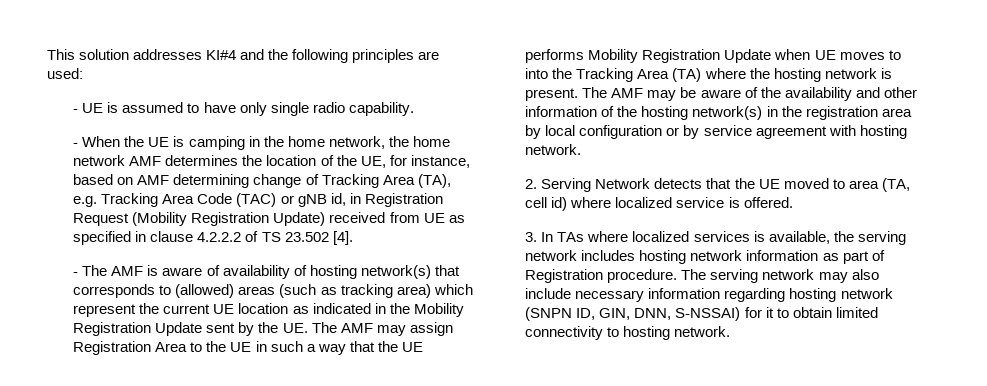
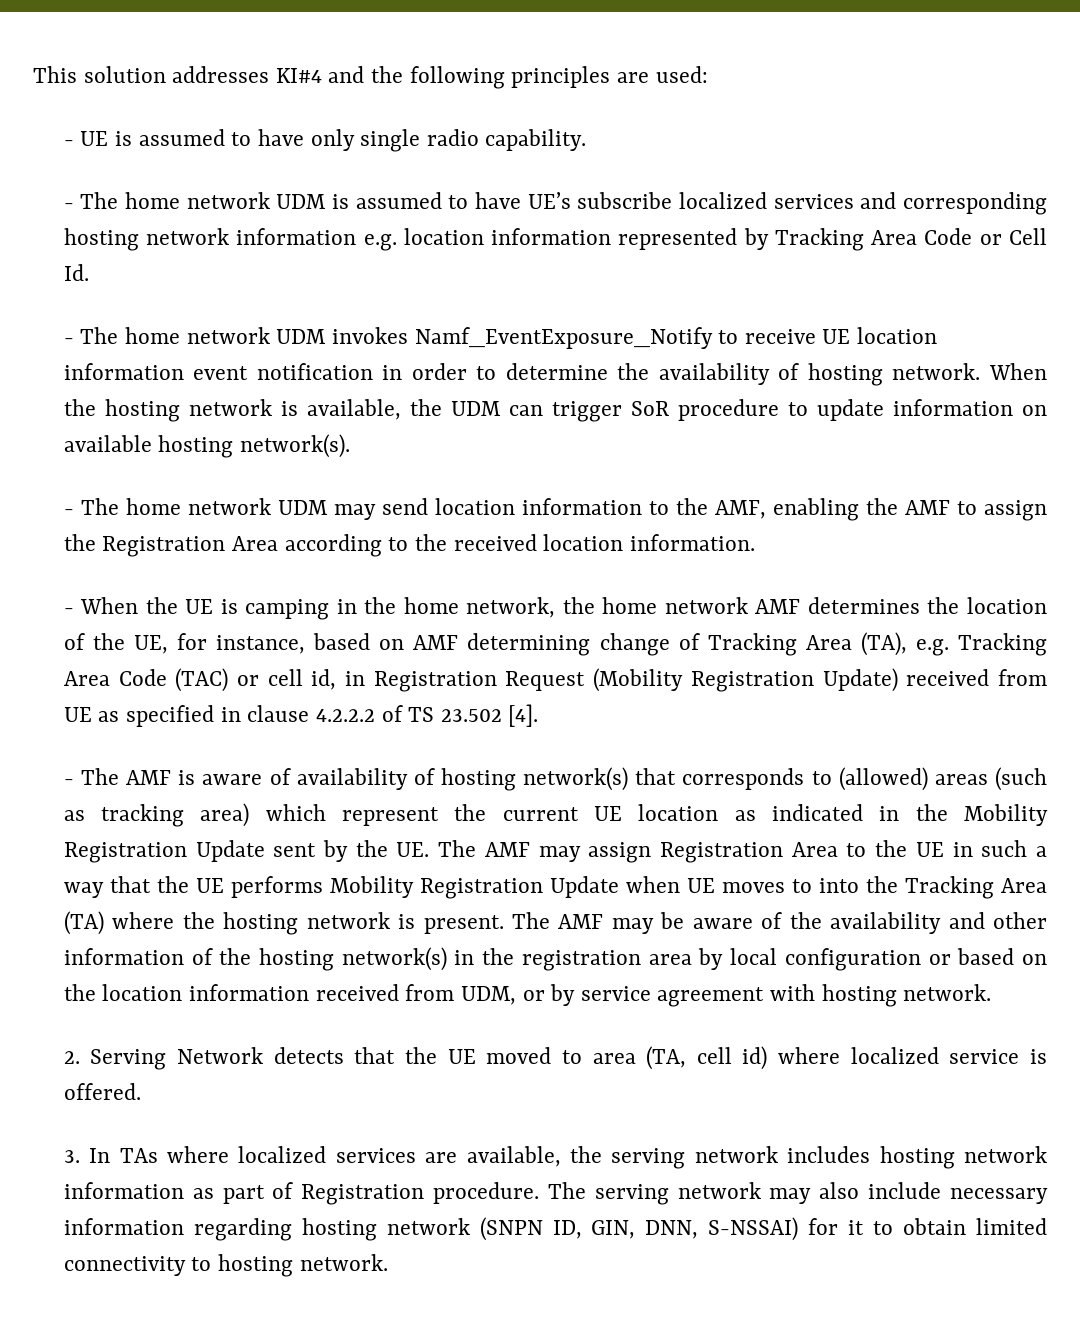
+ - The home network UDM is assumed to have UE’s subscribe localized services and corresponding hosting network information e.g. location information represented by Tracking Area Code or Cell Id.
+ - The home network UDM invokes Namf_EventExposure_Notify to receive UE location information event notification in order to determine the availability of hosting network. When the hosting network is available, the UDM can trigger SoR procedure to update information on available hosting network(s).
+ - The home network UDM may send location information to the AMF, enabling the AMF to assign the Registration Area according to the received location information.
- - When the UE is camping in the home network, the home network AMF determines the location of the UE, for instance, based on AMF determining change of Tracking Area (TA), e.g. Tracking Area Code (TAC) or gNB id, in Registration Request (Mobility Registration Update) received from UE as specified in clause 4.2.2.2 of TS 23.502 [4].
+ - When the UE is camping in the home network, the home network AMF determines the location of the UE, for instance, based on AMF determining change of Tracking Area (TA), e.g. Tracking Area Code (TAC) or cell id, in Registration Request (Mobility Registration Update) received from UE as specified in clause 4.2.2.2 of TS 23.502 [4].
- The AMF may be aware of the availability and other information of the hosting network(s) in the registration area by local configuration or by service agreement with hosting network.
+ The AMF may be aware of the availability and other information of the hosting network(s) in the registration area by local configuration or based on the location information received from UDM, or by service agreement with hosting network.
- 3. In TAs where localized services is available, the serving network includes hosting network information as part of Registration procedure.
+ 3. In TAs where localized services are available, the serving network includes hosting network information as part of Registration procedure.

